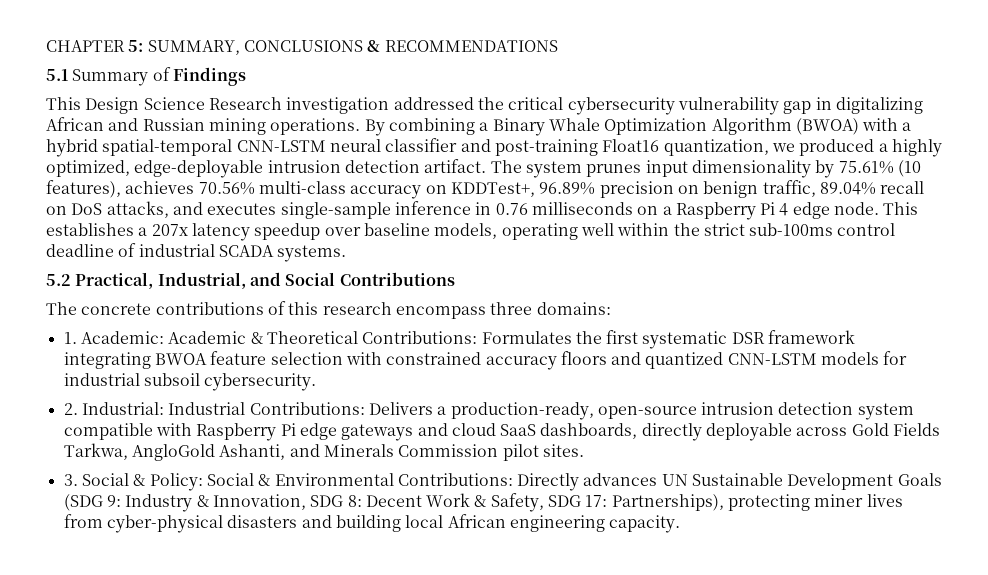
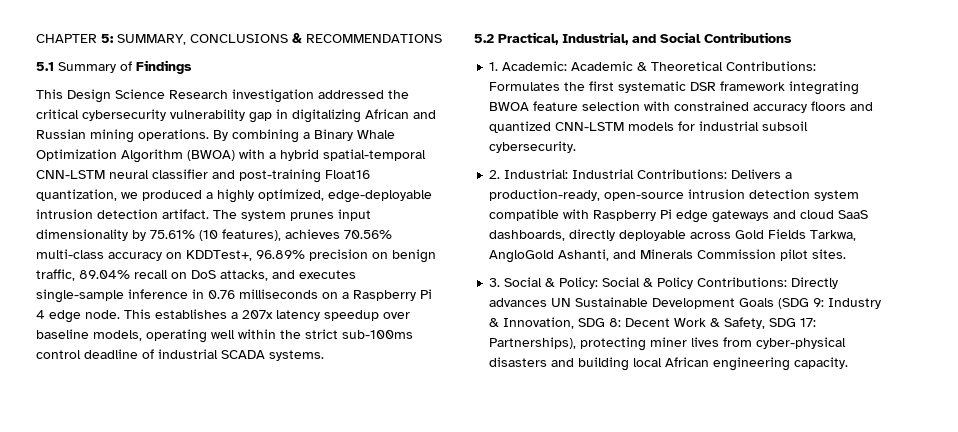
- The concrete contributions of this research encompass three domains:
- 3. Social & Policy: Social & Environmental Contributions: Directly advances UN Sustainable Development Goals (SDG 9: Industry & Innovation, SDG 8: Decent Work & Safety, SDG 17: Partnerships), protecting miner lives from cyber-physical disasters and building local African engineering capacity.
+ 3. Social & Policy: Social & Policy Contributions: Directly advances UN Sustainable Development Goals (SDG 9: Industry & Innovation, SDG 8: Decent Work & Safety, SDG 17: Partnerships), protecting miner lives from cyber-physical disasters and building local African engineering capacity.

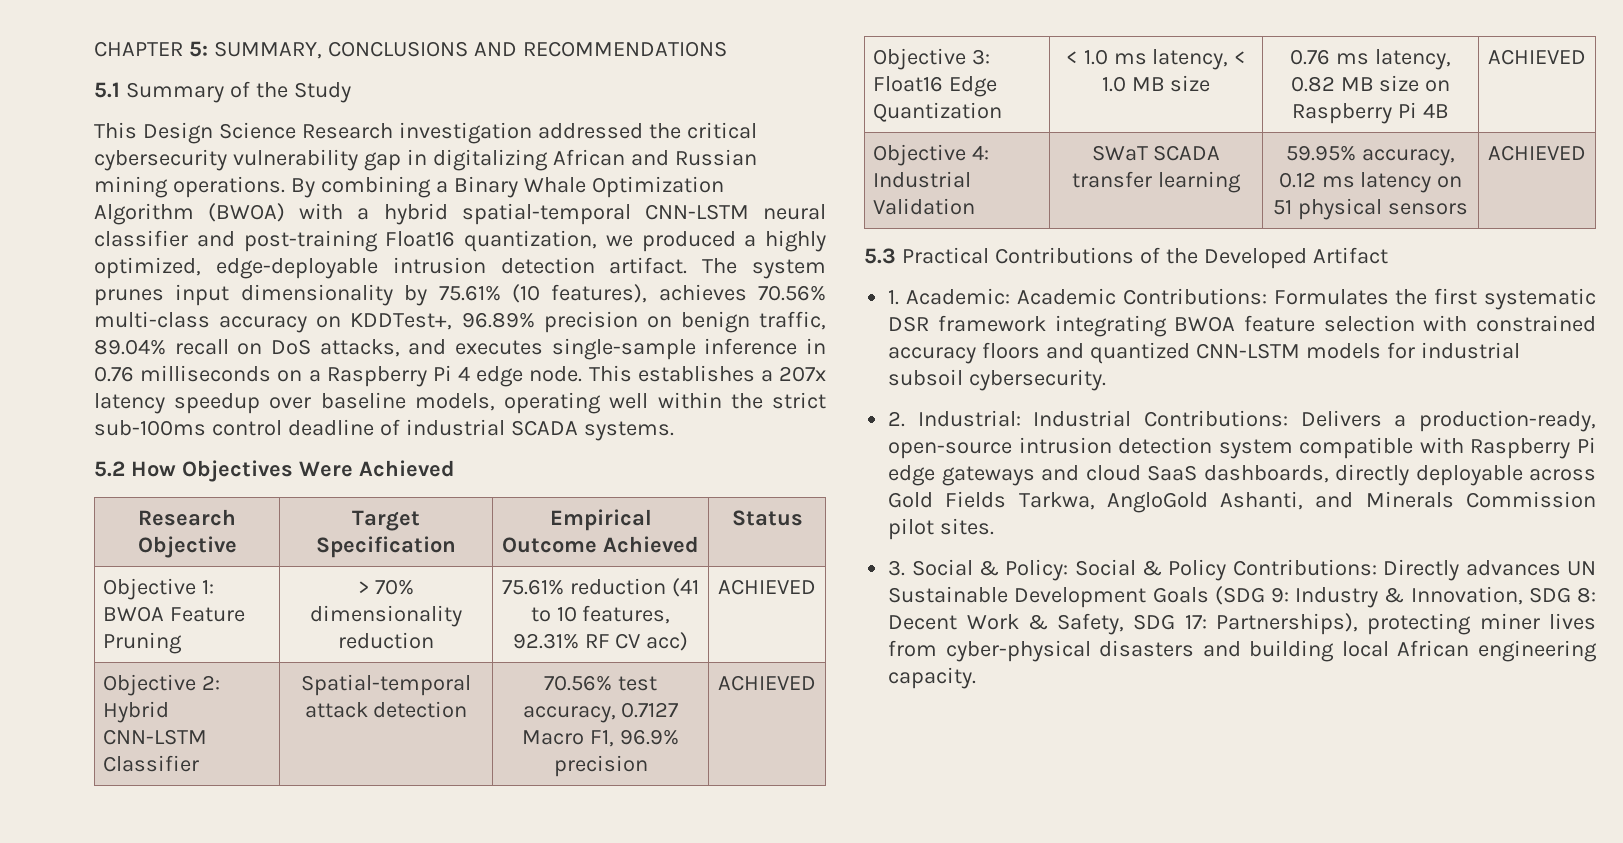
- CHAPTER 5: SUMMARY, CONCLUSIONS & RECOMMENDATIONS
+ CHAPTER 5: SUMMARY, CONCLUSIONS AND RECOMMENDATIONS
- 5.1 Summary of Findings
+ 5.1 Summary of the Study
- 5.2 Practical, Industrial, and Social Contributions
+ 5.2 How Objectives Were Achieved
+ Research Objective | Target Specification | Empirical Outcome Achieved | Status
+ Objective 1: BWOA Feature Pruning | > 70% dimensionality reduction | 75.61% reduction (41 to 10 features, 92.31% RF CV acc) | ACHIEVED
+ Objective 2: Hybrid CNN-LSTM Classifier | Spatial-temporal attack detection | 70.56% test accuracy, 0.7127 Macro F1, 96.9% precision | ACHIEVED
+ Objective 3: Float16 Edge Quantization | < 1.0 ms latency, < 1.0 MB size | 0.76 ms latency, 0.82 MB size on Raspberry Pi 4B | ACHIEVED
+ Objective 4: Industrial Validation | SWaT SCADA transfer learning | 59.95% accuracy, 0.12 ms latency on 51 physical sensors | ACHIEVED
+ 5.3 Practical Contributions of the Developed Artifact
- 1. Academic: Academic & Theoretical Contributions: Formulates the first systematic DSR framework integrating BWOA feature selection with constrained accuracy floors and quantized CNN-LSTM models for industrial subsoil cybersecurity.
+ 1. Academic: Academic Contributions: Formulates the first systematic DSR framework integrating BWOA feature selection with constrained accuracy floors and quantized CNN-LSTM models for industrial subsoil cybersecurity.

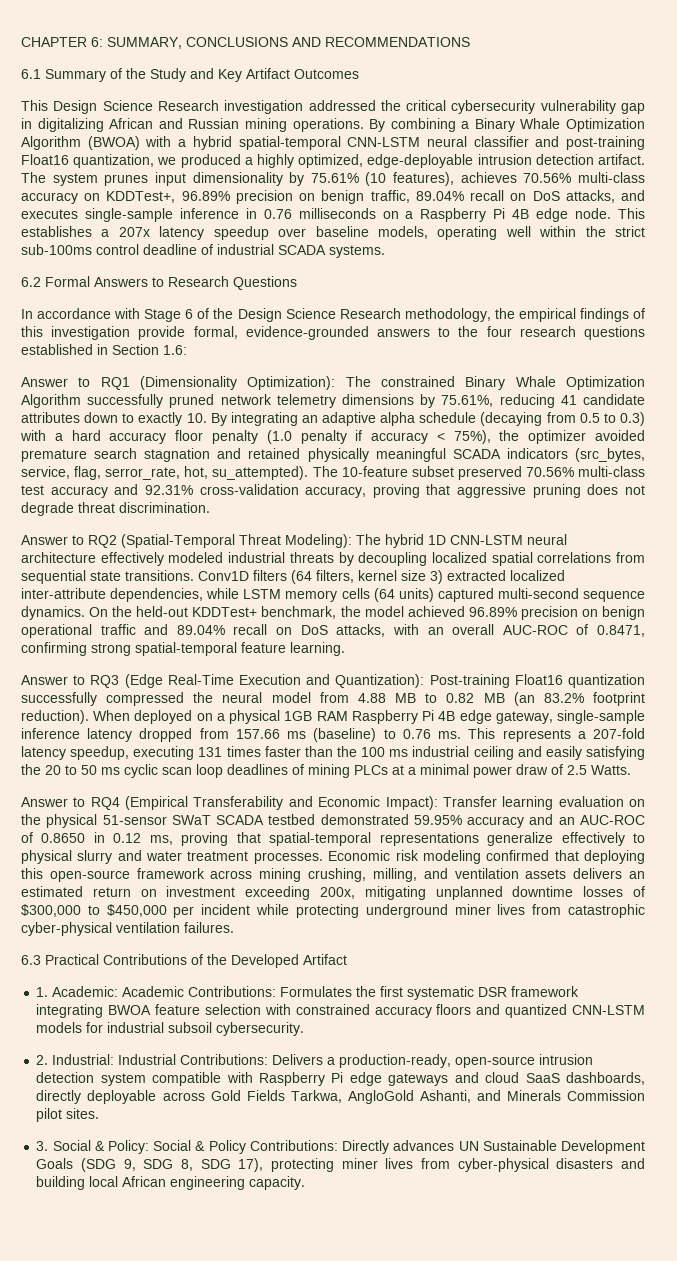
- CHAPTER 5: SUMMARY, CONCLUSIONS AND RECOMMENDATIONS
+ CHAPTER 6: SUMMARY, CONCLUSIONS AND RECOMMENDATIONS
- 5.1 Summary of the Study
+ 6.1 Summary of the Study and Key Artifact Outcomes
- The system prunes input dimensionality by 75.61% (10 features), achieves 70.56% multi-class accuracy on KDDTest+, 96.89% precision on benign traffic, 89.04% recall on DoS attacks, and executes single-sample inference in 0.76 milliseconds on a Raspberry Pi 4 edge node.
+ The system prunes input dimensionality by 75.61% (10 features), achieves 70.56% multi-class accuracy on KDDTest+, 96.89% precision on benign traffic, 89.04% recall on DoS attacks, and executes single-sample inference in 0.76 milliseconds on a Raspberry Pi 4B edge node.
- 5.2 How Objectives Were Achieved
- Research Objective | Target Specification | Empirical Outcome Achieved | Status
- Objective 1: BWOA Feature Pruning | > 70% dimensionality reduction | 75.61% reduction (41 to 10 features, 92.31% RF CV acc) | ACHIEVED
- Objective 2: Hybrid CNN-LSTM Classifier | Spatial-temporal attack detection | 70.56% test accuracy, 0.7127 Macro F1, 96.9% precision | ACHIEVED
- Objective 3: Float16 Edge Quantization | < 1.0 ms latency, < 1.0 MB size | 0.76 ms latency, 0.82 MB size on Raspberry Pi 4B | ACHIEVED
- Objective 4: Industrial Validation | SWaT SCADA transfer learning | 59.95% accuracy, 0.12 ms latency on 51 physical sensors | ACHIEVED
- 5.3 Practical Contributions of the Developed Artifact
+ 6.2 Formal Answers to Research Questions
+ In accordance with Stage 6 of the Design Science Research methodology, the empirical findings of this investigation provide formal, evidence-grounded answers to the four research questions established in Section 1.6:
+ Answer to RQ1 (Dimensionality Optimization): The constrained Binary Whale Optimization Algorithm successfully pruned network telemetry dimensions by 75.61%, reducing 41 candidate attributes down to exactly 10. By integrating an adaptive alpha schedule (decaying from 0.5 to 0.3) with a hard accuracy floor penalty (1.0 penalty if accuracy < 75%), the optimizer avoided premature search stagnation and retained physically meaningful SCADA indicators (src_bytes, service, flag, serror_rate, hot, su_attempted). The 10-feature subset preserved 70.56% multi-class test accuracy and 92.31% cross-validation accuracy, proving that aggressive pruning does not degrade threat discrimination.
+ Answer to RQ2 (Spatial-Temporal Threat Modeling): The hybrid 1D CNN-LSTM neural architecture effectively modeled industrial threats by decoupling localized spatial correlations from sequential state transitions. Conv1D filters (64 filters, kernel size 3) extracted localized inter-attribute dependencies, while LSTM memory cells (64 units) captured multi-second sequence dynamics. On the held-out KDDTest+ benchmark, the model achieved 96.89% precision on benign operational traffic and 89.04% recall on DoS attacks, with an overall AUC-ROC of 0.8471, confirming strong spatial-temporal feature learning.
+ Answer to RQ3 (Edge Real-Time Execution and Quantization): Post-training Float16 quantization successfully compressed the neural model from 4.88 MB to 0.82 MB (an 83.2% footprint reduction). When deployed on a physical 1GB RAM Raspberry Pi 4B edge gateway, single-sample inference latency dropped from 157.66 ms (baseline) to 0.76 ms. This represents a 207-fold latency speedup, executing 131 times faster than the 100 ms industrial ceiling and easily satisfying the 20 to 50 ms cyclic scan loop deadlines of mining PLCs at a minimal power draw of 2.5 Watts.
+ Answer to RQ4 (Empirical Transferability and Economic Impact): Transfer learning evaluation on the physical 51-sensor SWaT SCADA testbed demonstrated 59.95% accuracy and an AUC-ROC of 0.8650 in 0.12 ms, proving that spatial-temporal representations generalize effectively to physical slurry and water treatment processes. Economic risk modeling confirmed that deploying this open-source framework across mining crushing, milling, and ventilation assets delivers an estimated return on investment exceeding 200x, mitigating unplanned downtime losses of $300,000 to $450,000 per incident while protecting underground miner lives from catastrophic cyber-physical ventilation failures.
+ 6.3 Practical Contributions of the Developed Artifact
- 3. Social & Policy: Social & Policy Contributions: Directly advances UN Sustainable Development Goals (SDG 9: Industry & Innovation, SDG 8: Decent Work & Safety, SDG 17: Partnerships), protecting miner lives from cyber-physical disasters and building local African engineering capacity.
+ 3. Social & Policy: Social & Policy Contributions: Directly advances UN Sustainable Development Goals (SDG 9, SDG 8, SDG 17), protecting miner lives from cyber-physical disasters and building local African engineering capacity.

